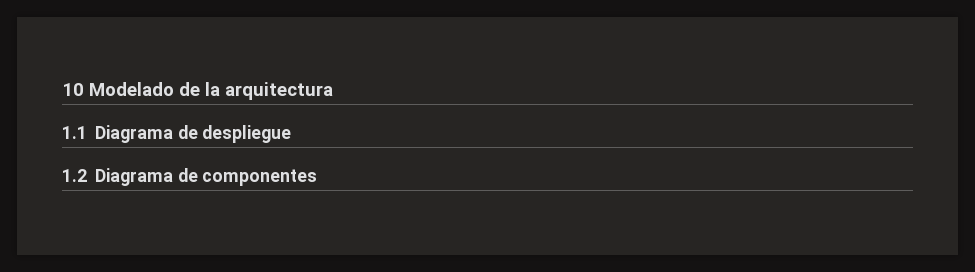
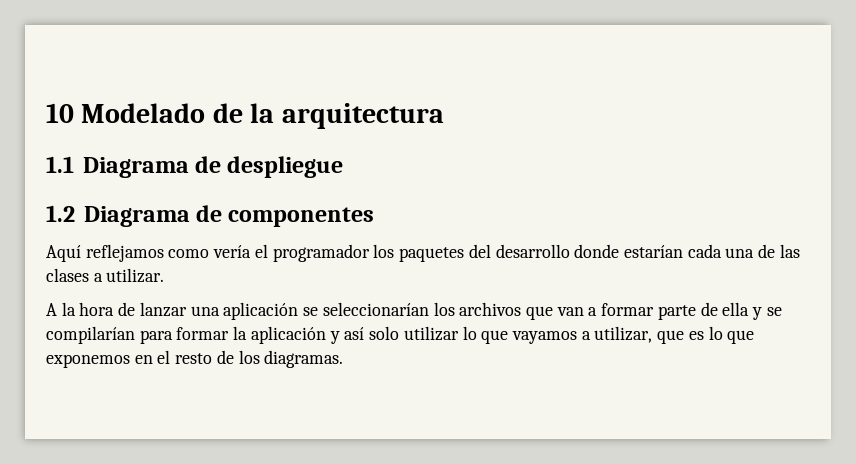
+ Aquí reflejamos como vería el programador los paquetes del desarrollo donde estarían cada una de las clases a utilizar.
+ A la hora de lanzar una aplicación se seleccionarían los archivos que van a formar parte de ella y se compilarían para formar la aplicación y así solo utilizar lo que vayamos a utilizar, que es lo que exponemos en el resto de los diagramas.

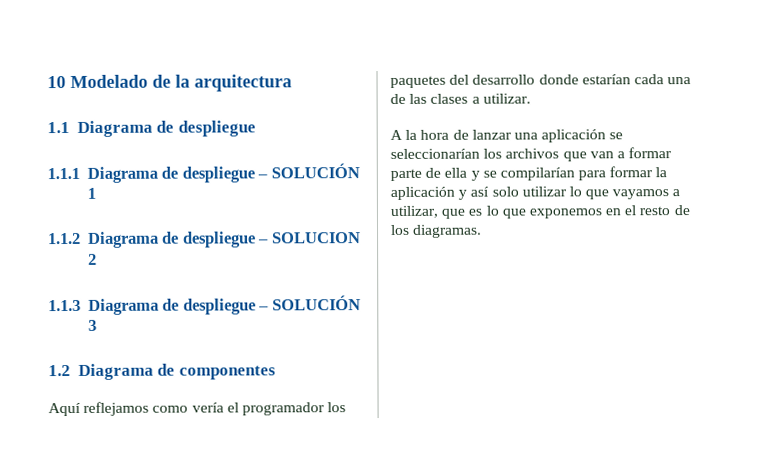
+ 1.1.1 Diagrama de despliegue – SOLUCIÓN 1
+ 1.1.2 Diagrama de despliegue – SOLUCION 2
+ 1.1.3 Diagrama de despliegue – SOLUCIÓN 3

